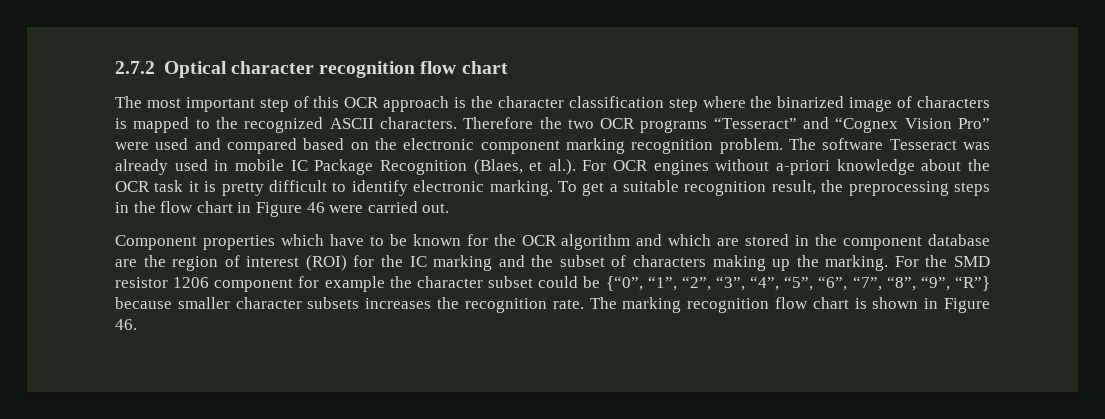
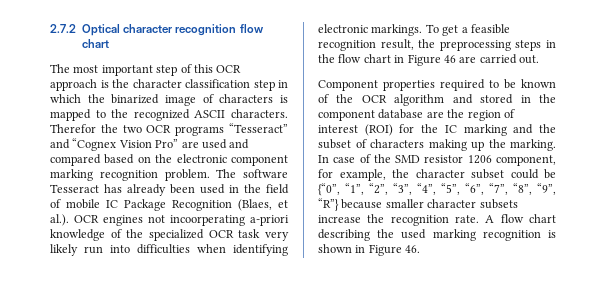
- The most important step of this OCR approach is the character classification step where the binarized image of characters is mapped to the recognized ASCII characters.
+ The most important step of this OCR approach is the character classification step in which the binarized image of characters is mapped to the recognized ASCII characters.
- Therefore the two OCR programs “Tesseract” and “Cognex Vision Pro” were used and compared based on the electronic component marking recognition problem.
+ Therefor the two OCR programs “Tesseract” and “Cognex Vision Pro” are used and compared based on the electronic component marking recognition problem.
- The software Tesseract was already used in mobile IC Package Recognition (Blaes, et al.). For OCR engines without a-priori knowledge about the OCR task it is pretty difficult to identify electronic marking.
+ The software Tesseract has already been used in the field of mobile IC Package Recognition (Blaes, et al.). OCR engines not incoorperating a-priori knowledge of the specialized OCR task very likely run into difficulties when identifying electronic markings.
- To get a suitable recognition result, the preprocessing steps in the flow chart in Figure 46 were carried out.
+ To get a feasible recognition result, the preprocessing steps in the flow chart in Figure 46 are carried out.
- Component properties which have to be known for the OCR algorithm and which are stored in the component database are the region of interest (ROI) for the IC marking and the subset of characters making up the marking.
+ Component properties required to be known of the OCR algorithm and stored in the component database are the region of interest (ROI) for the IC marking and the subset of characters making up the marking.
- For the SMD resistor 1206 component for example the character subset could be {“0”, “1”, “2”, “3”, “4”, “5”, “6”, “7”, “8”, “9”, “R”} because smaller character subsets increases the recognition rate.
+ In case of the SMD resistor 1206 component, for example, the character subset could be {“0”, “1”, “2”, “3”, “4”, “5”, “6”, “7”, “8”, “9”, “R”} because smaller character subsets increase the recognition rate.
- The marking recognition flow chart is shown in Figure 46.
+ A flow chart describing the used marking recognition is shown in Figure 46.

